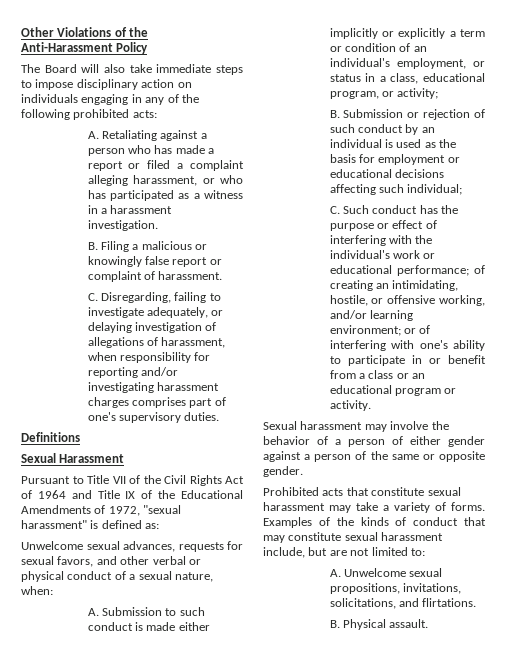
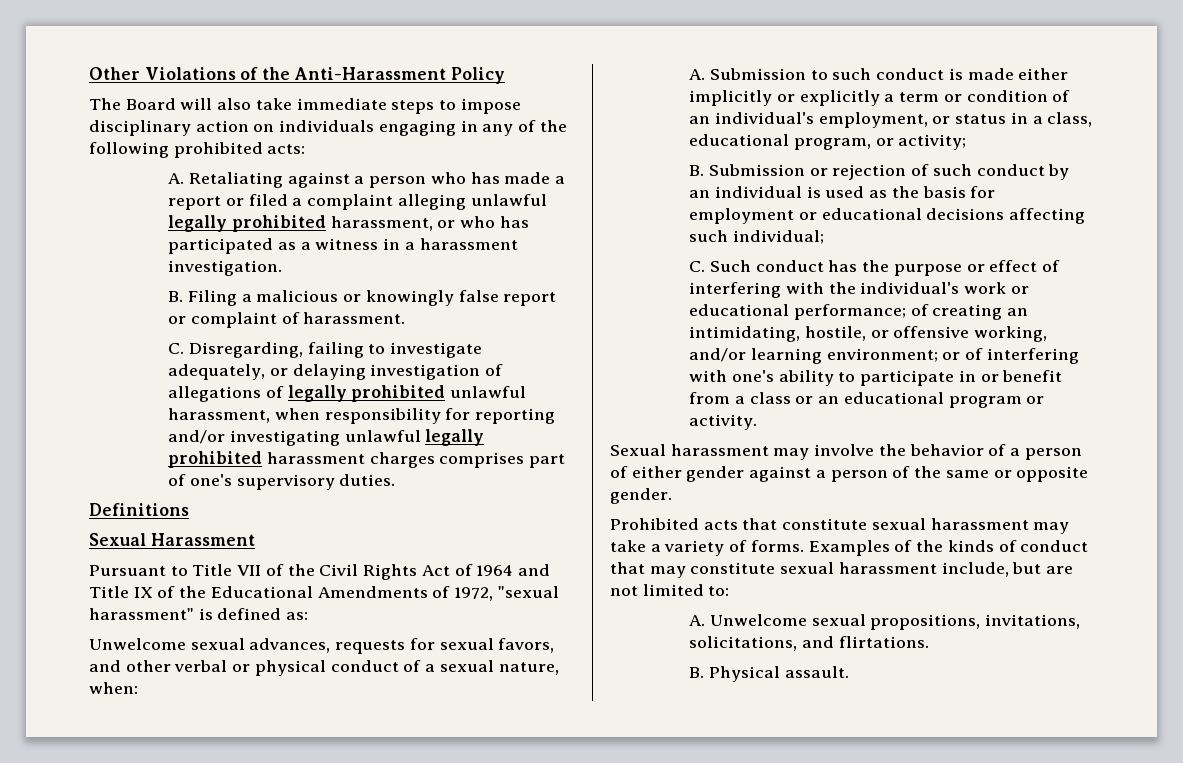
- A. Retaliating against a person who has made a report or filed a complaint alleging harassment, or who has participated as a witness in a harassment investigation.
+ A. Retaliating against a person who has made a report or filed a complaint alleging unlawful legally prohibited harassment, or who has participated as a witness in a harassment investigation.
- C. Disregarding, failing to investigate adequately, or delaying investigation of allegations of harassment, when responsibility for reporting and/or investigating harassment charges comprises part of one's supervisory duties.
+ C. Disregarding, failing to investigate adequately, or delaying investigation of allegations of legally prohibited unlawful harassment, when responsibility for reporting and/or investigating unlawful legally prohibited harassment charges comprises part of one's supervisory duties.

